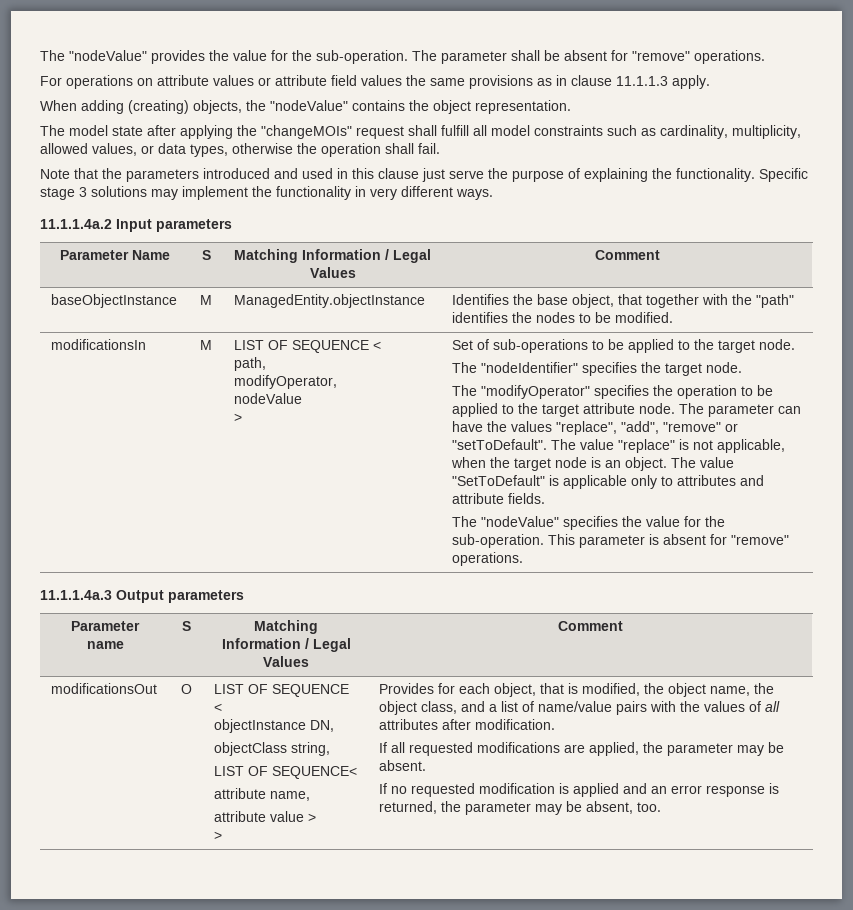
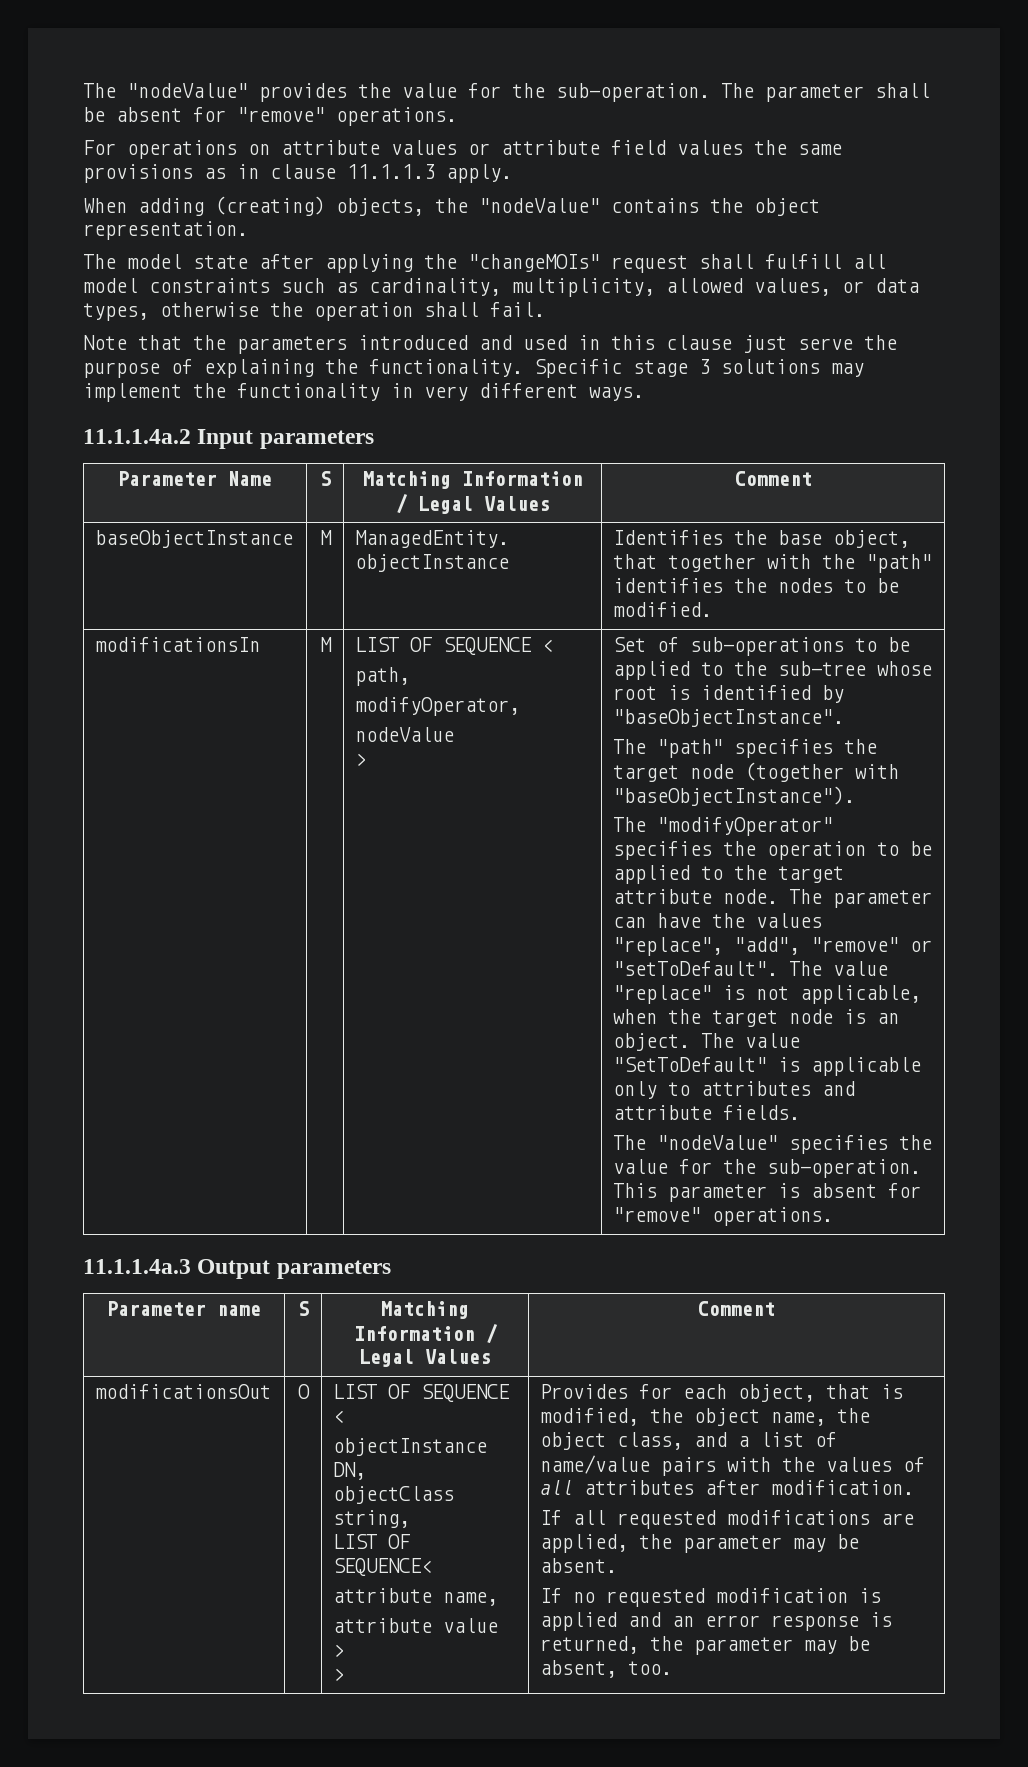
- Set of sub-operations to be applied to the target node.
- The "nodeIdentifier" specifies the target node.
+ Set of sub-operations to be applied to the sub-tree whose root is identified by "baseObjectInstance".
+ The "path" specifies the target node (together with "baseObjectInstance").

